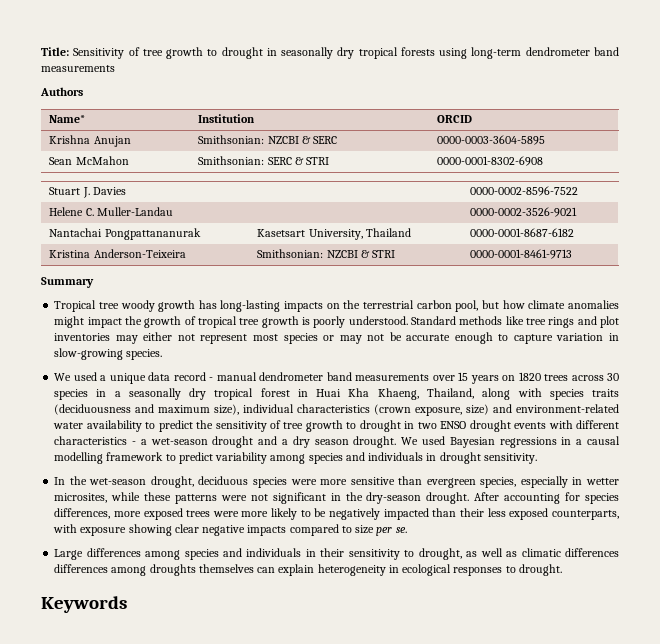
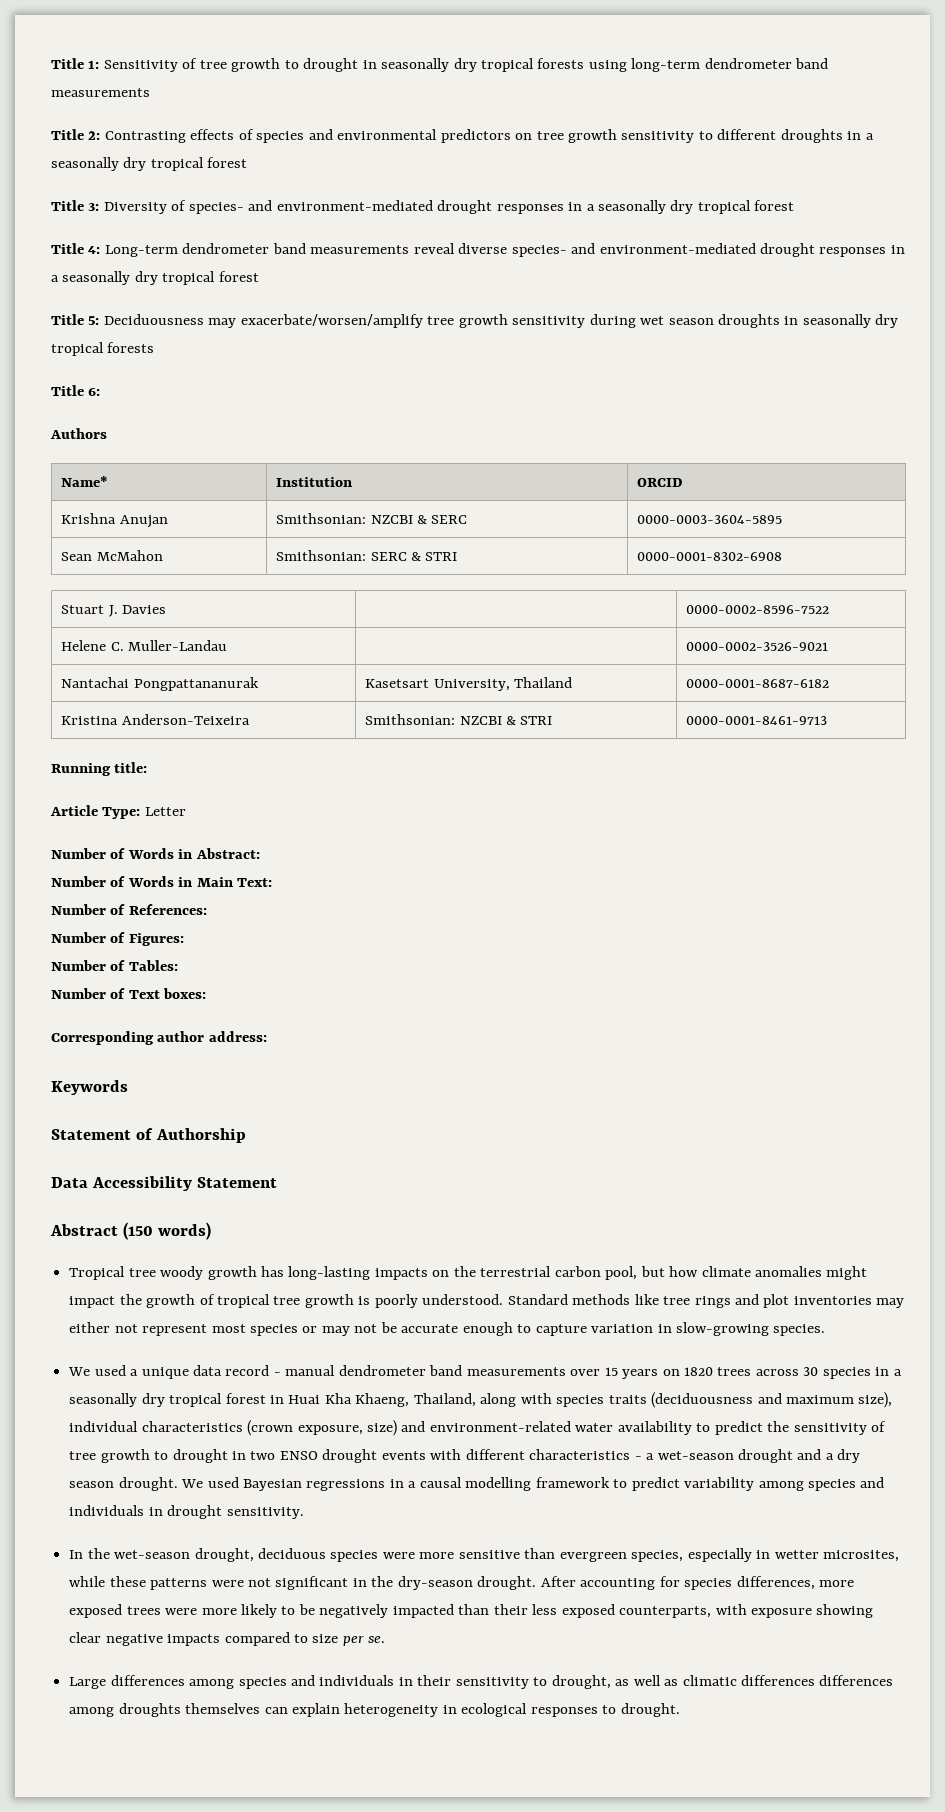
- Title: Sensitivity of tree growth to drought in seasonally dry tropical forests using long-term dendrometer band measurements
+ Title 1: Sensitivity of tree growth to drought in seasonally dry tropical forests using long-term dendrometer band measurements
+ Title 2: Contrasting effects of species and environmental predictors on tree growth sensitivity to different droughts in a seasonally dry tropical forest
+ Title 3: Diversity of species- and environment-mediated drought responses in a seasonally dry tropical forest
+ Title 4: Long-term dendrometer band measurements reveal diverse species- and environment-mediated drought responses in a seasonally dry tropical forest
+ Title 5: Deciduousness may exacerbate/worsen/amplify tree growth sensitivity during wet season droughts in seasonally dry tropical forests
+ Title 6:
- Summary
+ Running title:
+ Article Type: Letter
+ Number of Words in Abstract:
+ Number of Words in Main Text:
+ Number of References:
+ Number of Figures:
+ Number of Tables:
+ Number of Text boxes:
+ Corresponding author address:
+ Keywords
+ Statement of Authorship
+ Data Accessibility Statement
+ Abstract (150 words)
- Keywords

